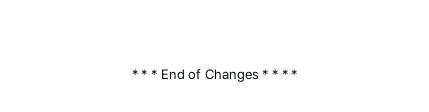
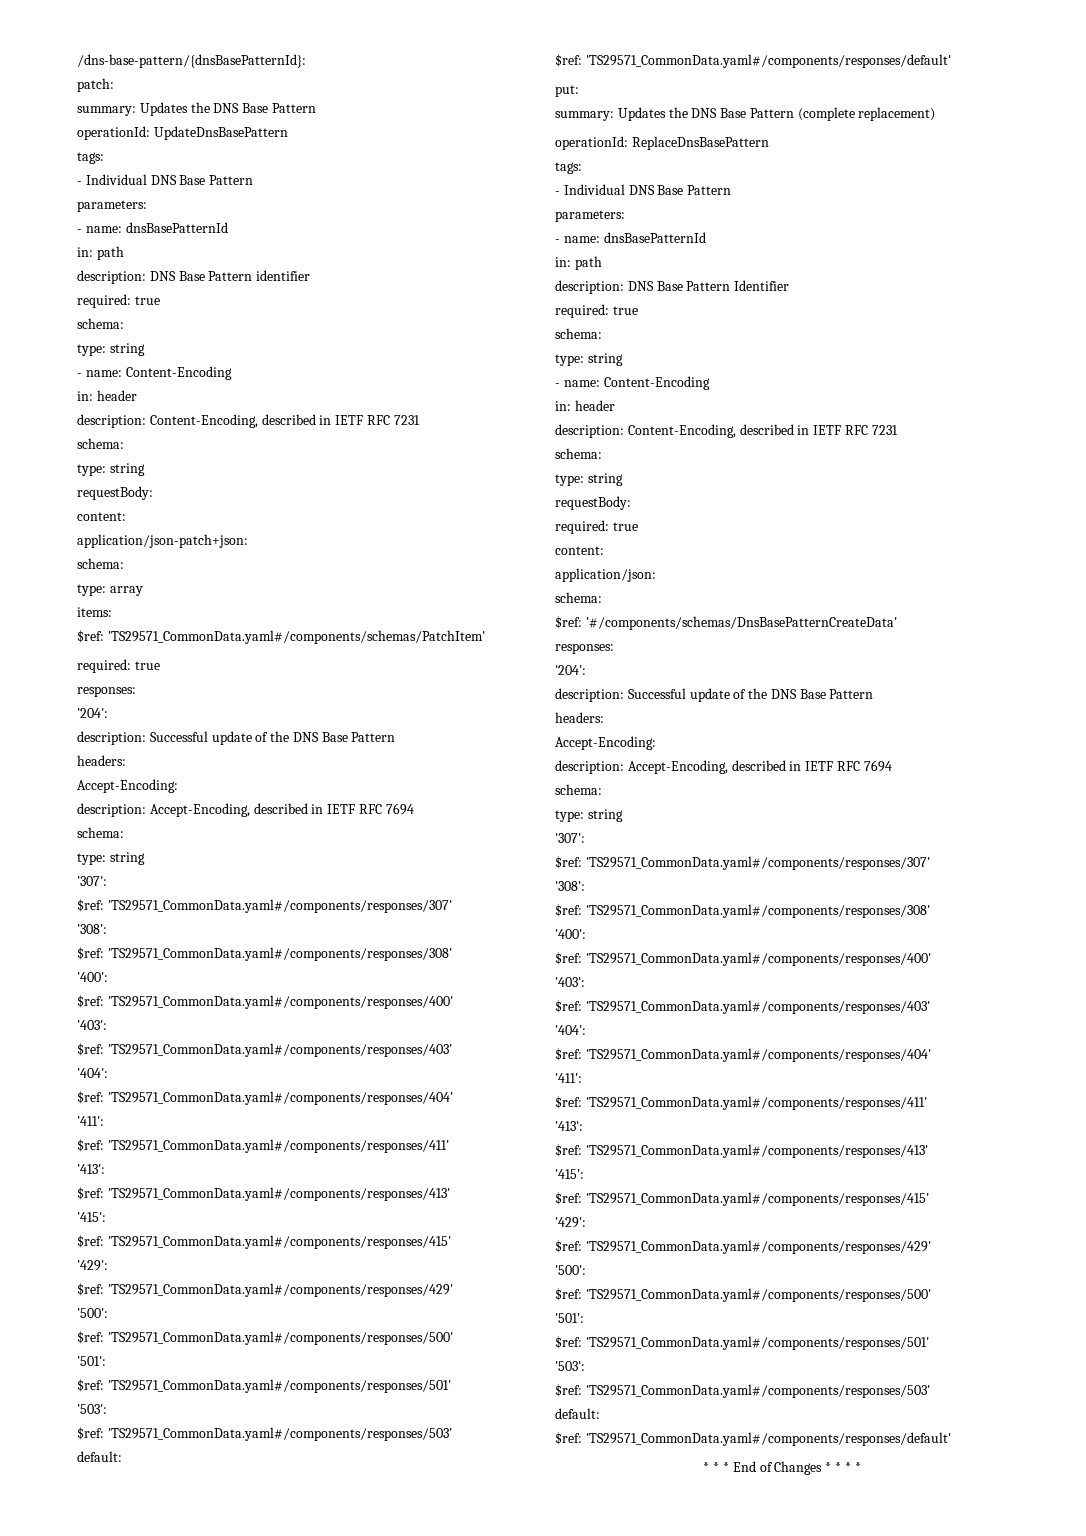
+ /dns-base-pattern/{dnsBasePatternId}:
+ patch:
+ summary: Updates the DNS Base Pattern
+ operationId: UpdateDnsBasePattern
+ tags:
+ - Individual DNS Base Pattern
+ parameters:
+ - name: dnsBasePatternId
+ in: path
+ description: DNS Base Pattern identifier
+ required: true
+ schema:
+ type: string
+ - name: Content-Encoding
+ in: header
+ description: Content-Encoding, described in IETF RFC 7231
+ schema:
+ type: string
+ requestBody:
+ content:
+ application/json-patch+json:
+ schema:
+ type: array
+ items:
+ $ref: 'TS29571_CommonData.yaml#/components/schemas/PatchItem'
+ required: true
+ responses:
+ '204':
+ description: Successful update of the DNS Base Pattern
+ headers:
+ Accept-Encoding:
+ description: Accept-Encoding, described in IETF RFC 7694
+ schema:
+ type: string
+ '307':
+ $ref: 'TS29571_CommonData.yaml#/components/responses/307'
+ '308':
+ $ref: 'TS29571_CommonData.yaml#/components/responses/308'
+ '400':
+ $ref: 'TS29571_CommonData.yaml#/components/responses/400'
+ '403':
+ $ref: 'TS29571_CommonData.yaml#/components/responses/403'
+ '404':
+ $ref: 'TS29571_CommonData.yaml#/components/responses/404'
+ '411':
+ $ref: 'TS29571_CommonData.yaml#/components/responses/411'
+ '413':
+ $ref: 'TS29571_CommonData.yaml#/components/responses/413'
+ '415':
+ $ref: 'TS29571_CommonData.yaml#/components/responses/415'
+ '429':
+ $ref: 'TS29571_CommonData.yaml#/components/responses/429'
+ '500':
+ $ref: 'TS29571_CommonData.yaml#/components/responses/500'
+ '501':
+ $ref: 'TS29571_CommonData.yaml#/components/responses/501'
+ '503':
+ $ref: 'TS29571_CommonData.yaml#/components/responses/503'
+ default:
+ $ref: 'TS29571_CommonData.yaml#/components/responses/default'
+ put:
+ summary: Updates the DNS Base Pattern (complete replacement)
+ operationId: ReplaceDnsBasePattern
+ tags:
+ - Individual DNS Base Pattern
+ parameters:
+ - name: dnsBasePatternId
+ in: path
+ description: DNS Base Pattern Identifier
+ required: true
+ schema:
+ type: string
+ - name: Content-Encoding
+ in: header
+ description: Content-Encoding, described in IETF RFC 7231
+ schema:
+ type: string
+ requestBody:
+ required: true
+ content:
+ application/json:
+ schema:
+ $ref: '#/components/schemas/DnsBasePatternCreateData'
+ responses:
+ '204':
+ description: Successful update of the DNS Base Pattern
+ headers:
+ Accept-Encoding:
+ description: Accept-Encoding, described in IETF RFC 7694
+ schema:
+ type: string
+ '307':
+ $ref: 'TS29571_CommonData.yaml#/components/responses/307'
+ '308':
+ $ref: 'TS29571_CommonData.yaml#/components/responses/308'
+ '400':
+ $ref: 'TS29571_CommonData.yaml#/components/responses/400'
+ '403':
+ $ref: 'TS29571_CommonData.yaml#/components/responses/403'
+ '404':
+ $ref: 'TS29571_CommonData.yaml#/components/responses/404'
+ '411':
+ $ref: 'TS29571_CommonData.yaml#/components/responses/411'
+ '413':
+ $ref: 'TS29571_CommonData.yaml#/components/responses/413'
+ '415':
+ $ref: 'TS29571_CommonData.yaml#/components/responses/415'
+ '429':
+ $ref: 'TS29571_CommonData.yaml#/components/responses/429'
+ '500':
+ $ref: 'TS29571_CommonData.yaml#/components/responses/500'
+ '501':
+ $ref: 'TS29571_CommonData.yaml#/components/responses/501'
+ '503':
+ $ref: 'TS29571_CommonData.yaml#/components/responses/503'
+ default:
+ $ref: 'TS29571_CommonData.yaml#/components/responses/default'

